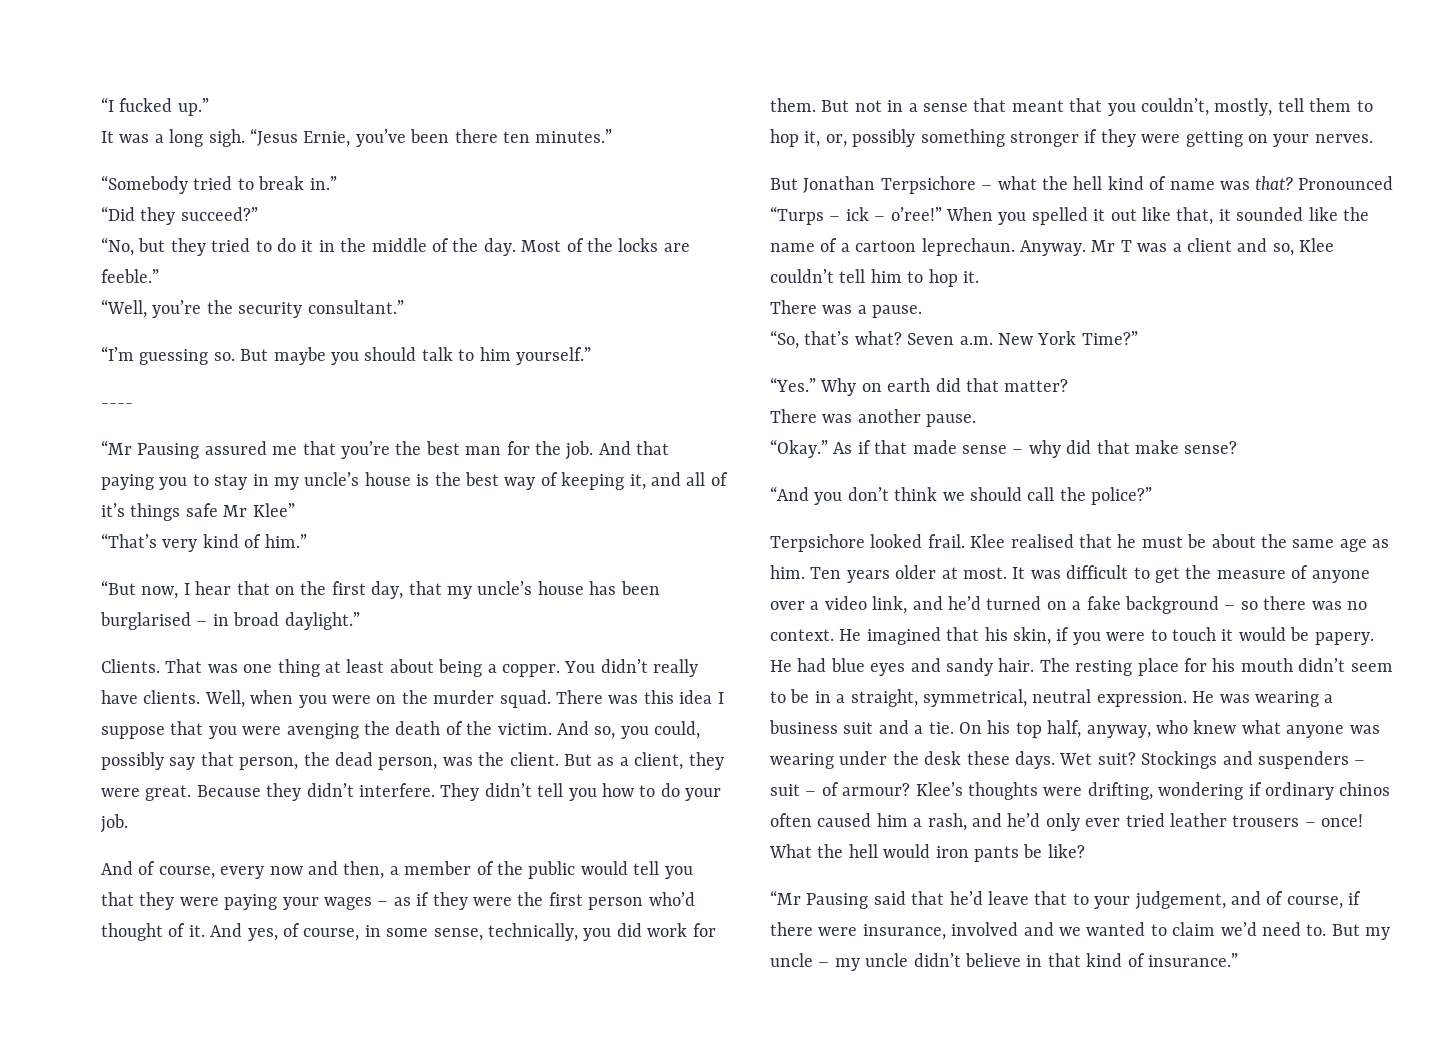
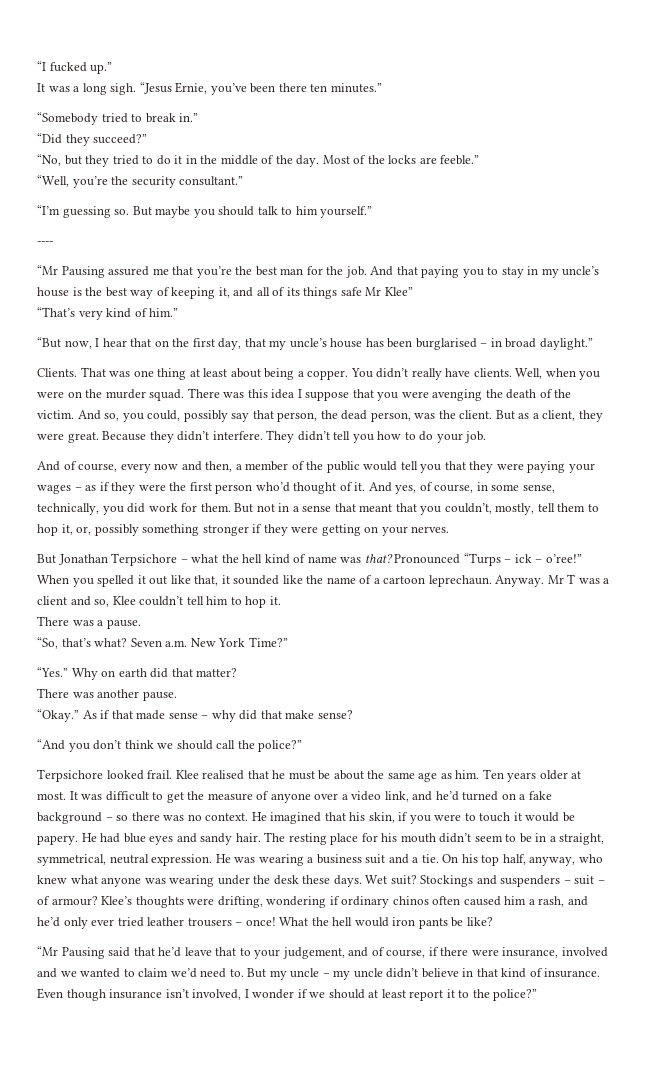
- And that paying you to stay in my uncle’s house is the best way of keeping it, and all of it’s things safe Mr Klee”
+ And that paying you to stay in my uncle’s house is the best way of keeping it, and all of its things safe Mr Klee”
- But my uncle – my uncle didn’t believe in that kind of insurance.”
+ But my uncle – my uncle didn’t believe in that kind of insurance. Even though insurance isn’t involved, I wonder if we should at least report it to the police?”

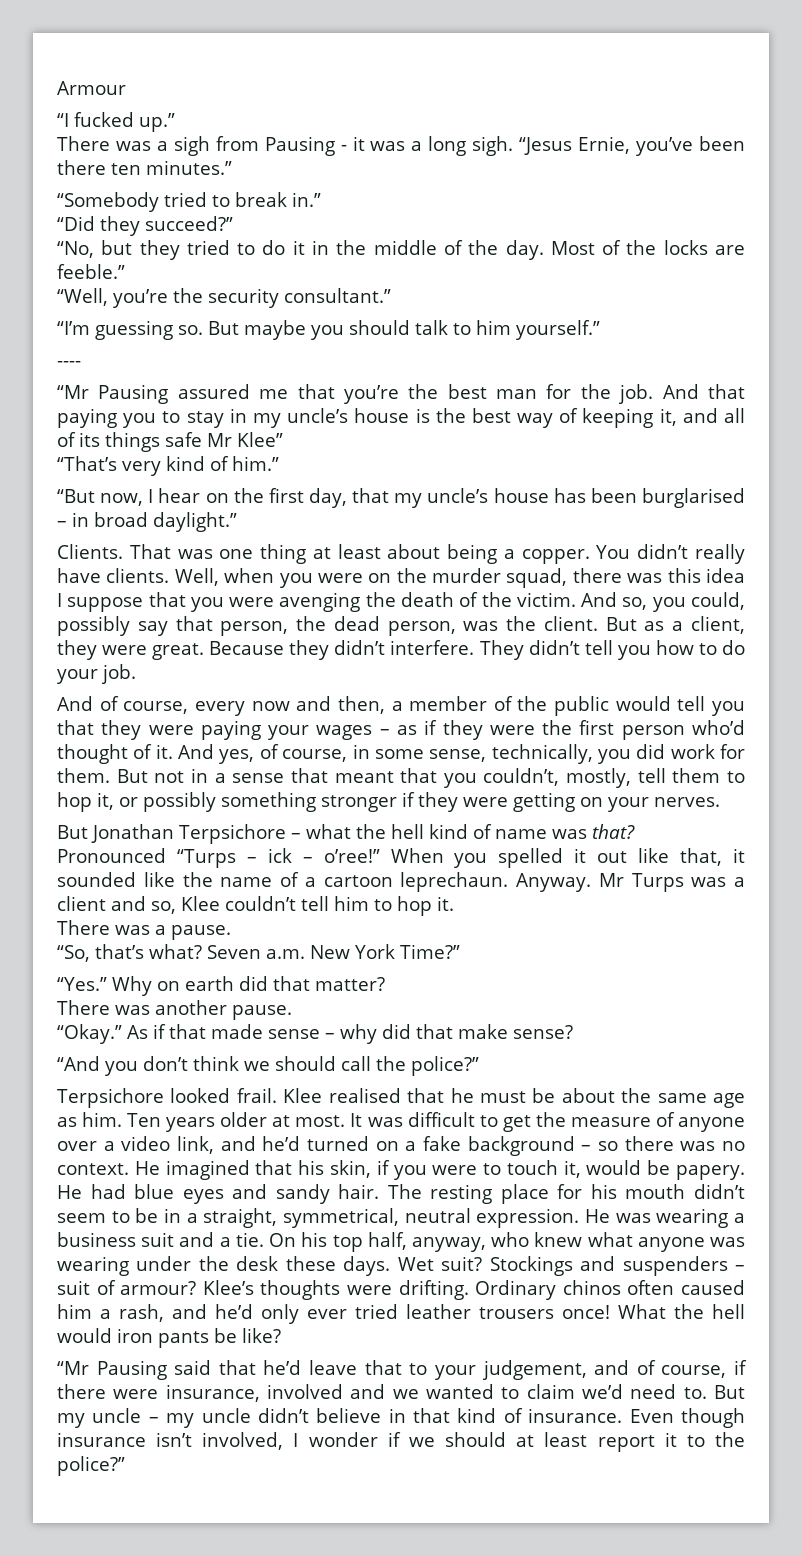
+ Armour
- It was a long sigh.
+ There was a sigh from Pausing - it was a long sigh.
- “But now, I hear that on the first day, that my uncle’s house has been burglarised – in broad daylight.”
+ “But now, I hear on the first day, that my uncle’s house has been burglarised – in broad daylight.”
- Well, when you were on the murder squad. There was this idea I suppose that you were avenging the death of the victim.
+ Well, when you were on the murder squad, there was this idea I suppose that you were avenging the death of the victim.
- But not in a sense that meant that you couldn’t, mostly, tell them to hop it, or, possibly something stronger if they were getting on your nerves.
+ But not in a sense that meant that you couldn’t, mostly, tell them to hop it, or possibly something stronger if they were getting on your nerves.
- Mr T was a client and so, Klee couldn’t tell him to hop it.
+ Mr Turps was a client and so, Klee couldn’t tell him to hop it.
- He imagined that his skin, if you were to touch it would be papery.
+ He imagined that his skin, if you were to touch it, would be papery.
- Stockings and suspenders – suit – of armour?
+ Stockings and suspenders – suit of armour?
- Klee’s thoughts were drifting, wondering if ordinary chinos often caused him a rash, and he’d only ever tried leather trousers – once!
+ Klee’s thoughts were drifting. Ordinary chinos often caused him a rash, and he’d only ever tried leather trousers once!

